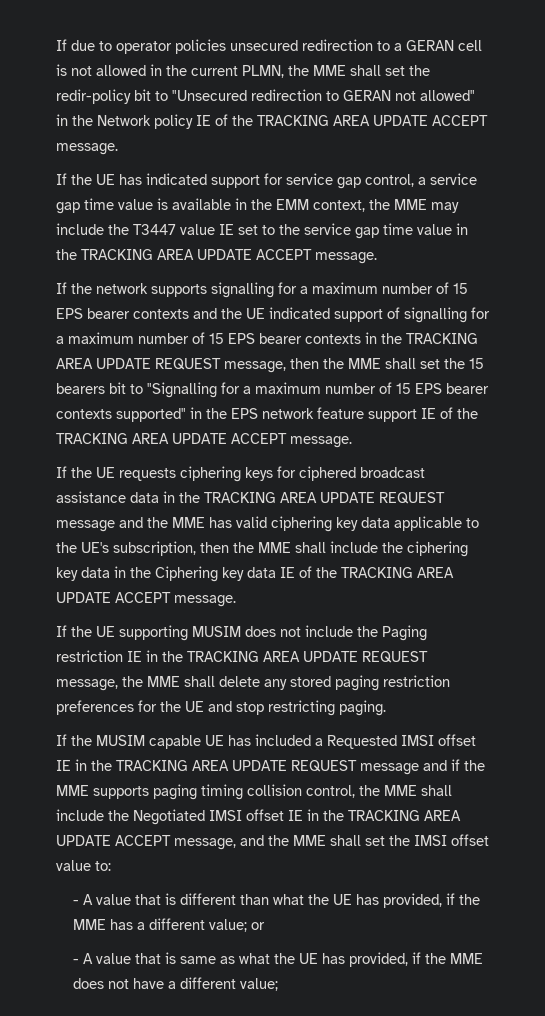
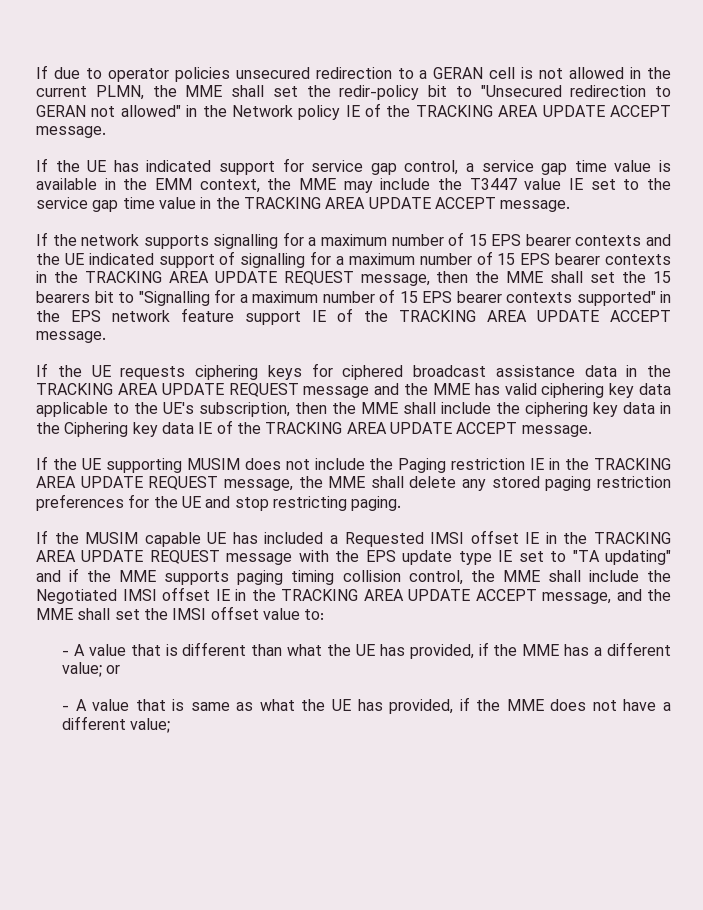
- If the MUSIM capable UE has included a Requested IMSI offset IE in the TRACKING AREA UPDATE REQUEST message and if the MME supports paging timing collision control, the MME shall include the Negotiated IMSI offset IE in the TRACKING AREA UPDATE ACCEPT message, and the MME shall set the IMSI offset value to:
+ If the MUSIM capable UE has included a Requested IMSI offset IE in the TRACKING AREA UPDATE REQUEST message with the EPS update type IE set to "TA updating" and if the MME supports paging timing collision control, the MME shall include the Negotiated IMSI offset IE in the TRACKING AREA UPDATE ACCEPT message, and the MME shall set the IMSI offset value to:

